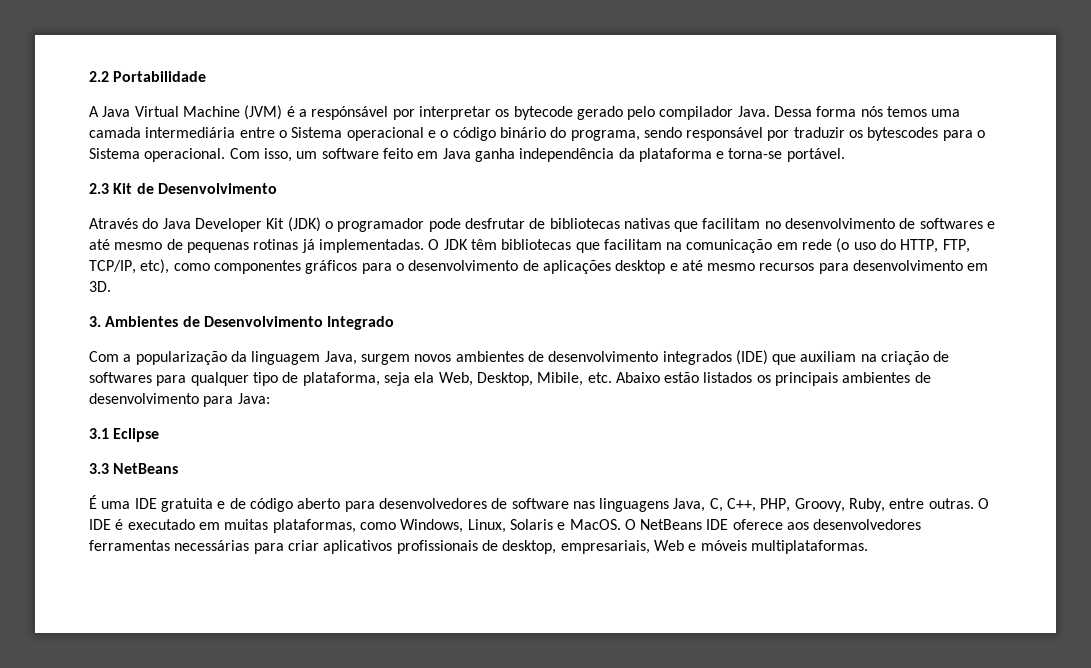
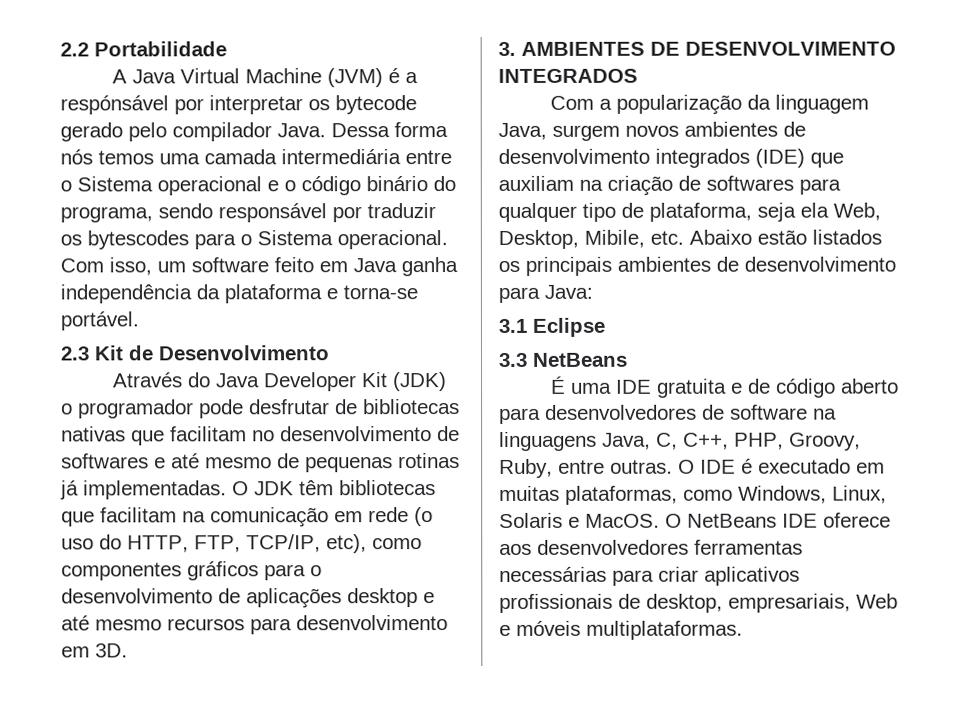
- 3. Ambientes de Desenvolvimento Integrado
+ 3. AMBIENTES DE DESENVOLVIMENTO INTEGRADOS
- É uma IDE gratuita e de código aberto para desenvolvedores de software nas linguagens Java, C, C++, PHP, Groovy, Ruby, entre outras.
+ É uma IDE gratuita e de código aberto para desenvolvedores de software na linguagens Java, C, C++, PHP, Groovy, Ruby, entre outras.

